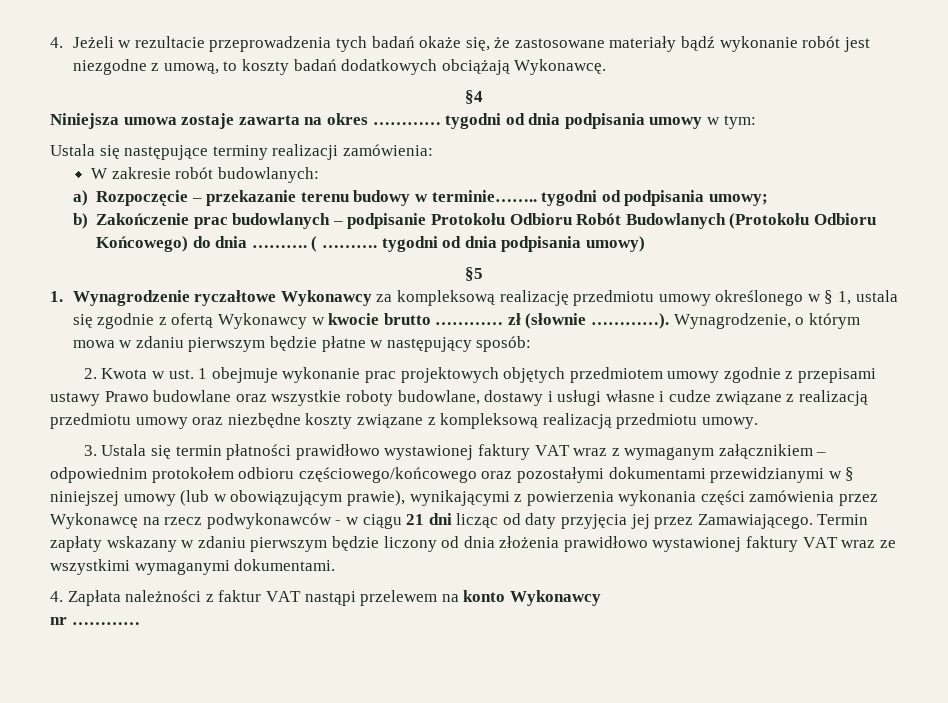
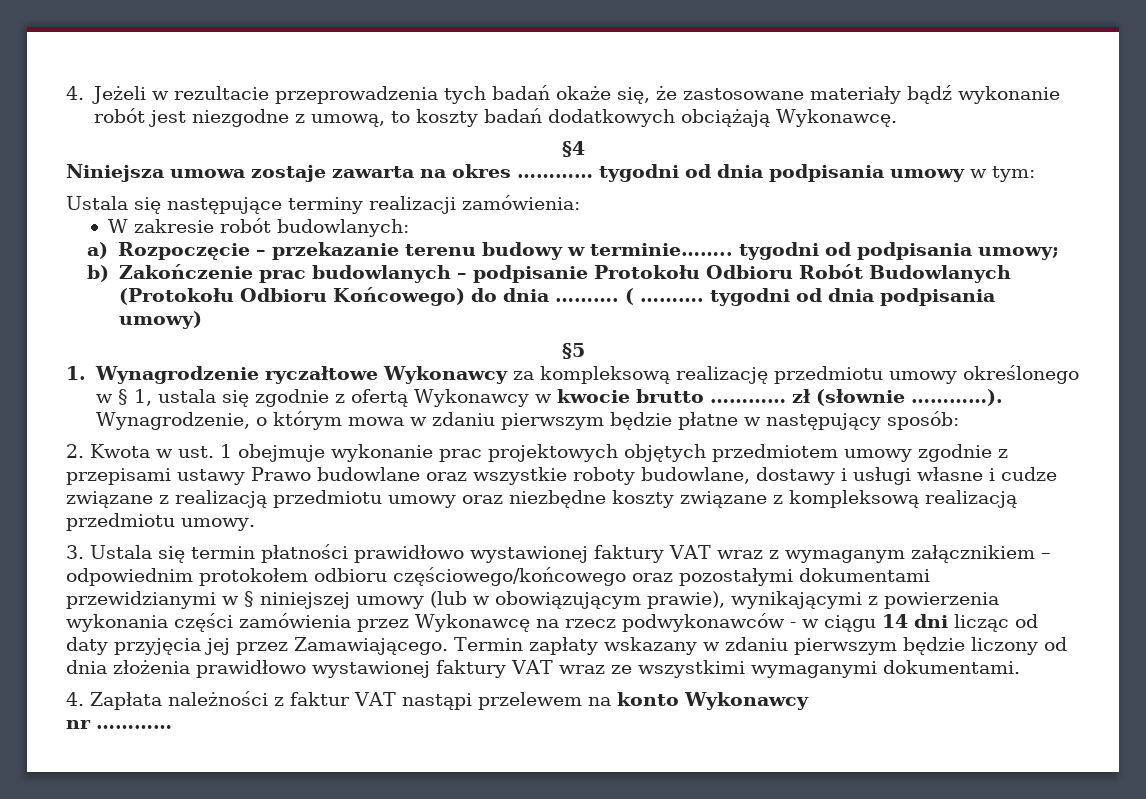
- 3. Ustala się termin płatności prawidłowo wystawionej faktury VAT wraz z wymaganym załącznikiem – odpowiednim protokołem odbioru częściowego/końcowego oraz pozostałymi dokumentami przewidzianymi w § niniejszej umowy (lub w obowiązującym prawie), wynikającymi z powierzenia wykonania części zamówienia przez Wykonawcę na rzecz podwykonawców - w ciągu 21 dni licząc od daty przyjęcia jej przez Zamawiającego.
+ 3. Ustala się termin płatności prawidłowo wystawionej faktury VAT wraz z wymaganym załącznikiem – odpowiednim protokołem odbioru częściowego/końcowego oraz pozostałymi dokumentami przewidzianymi w § niniejszej umowy (lub w obowiązującym prawie), wynikającymi z powierzenia wykonania części zamówienia przez Wykonawcę na rzecz podwykonawców - w ciągu 14 dni licząc od daty przyjęcia jej przez Zamawiającego.

